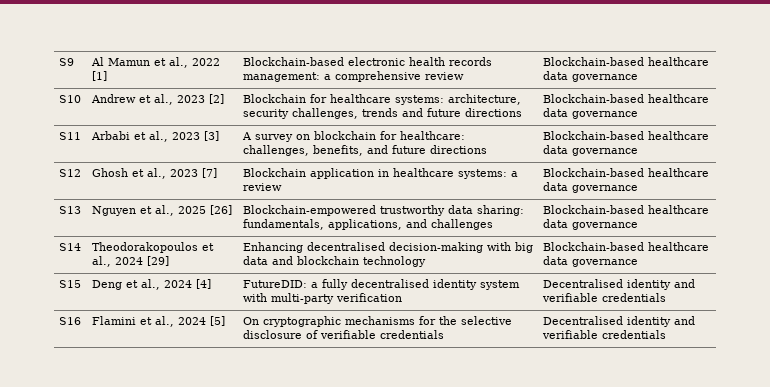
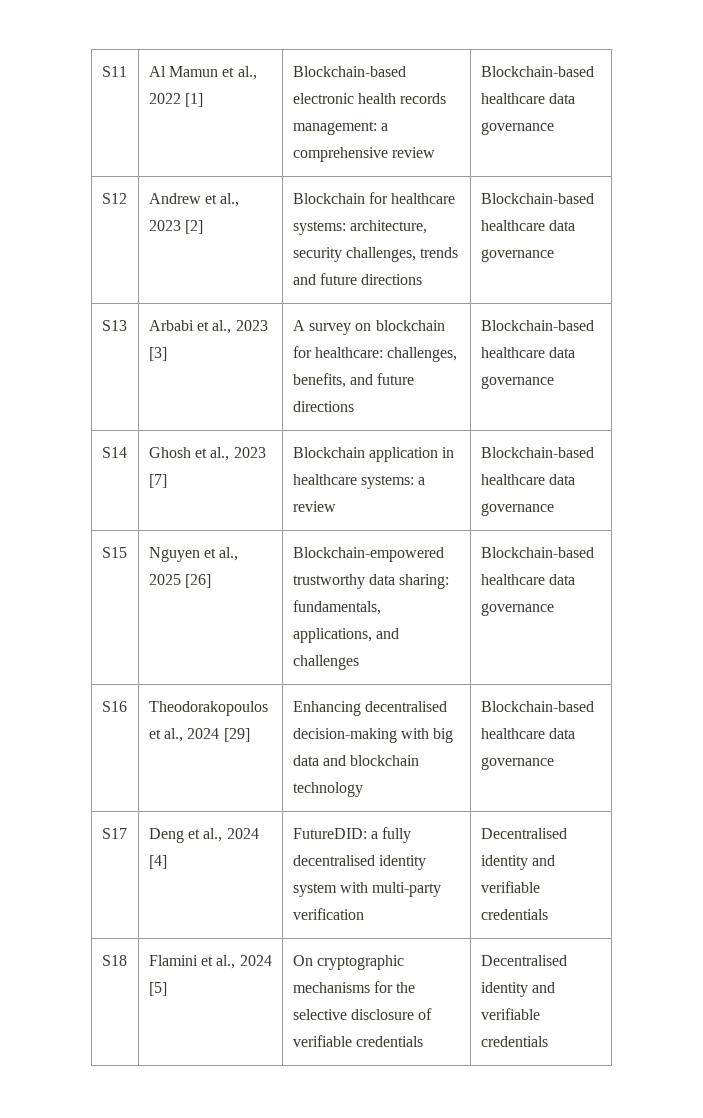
- S9 | Al Mamun et al., 2022 [1] | Blockchain-based electronic health records management: a comprehensive review | Blockchain-based healthcare data governance
+ S11 | Al Mamun et al., 2022 [1] | Blockchain-based electronic health records management: a comprehensive review | Blockchain-based healthcare data governance
- S10 | Andrew et al., 2023 [2] | Blockchain for healthcare systems: architecture, security challenges, trends and future directions | Blockchain-based healthcare data governance
+ S12 | Andrew et al., 2023 [2] | Blockchain for healthcare systems: architecture, security challenges, trends and future directions | Blockchain-based healthcare data governance
- S11 | Arbabi et al., 2023 [3] | A survey on blockchain for healthcare: challenges, benefits, and future directions | Blockchain-based healthcare data governance
+ S13 | Arbabi et al., 2023 [3] | A survey on blockchain for healthcare: challenges, benefits, and future directions | Blockchain-based healthcare data governance
- S12 | Ghosh et al., 2023 [7] | Blockchain application in healthcare systems: a review | Blockchain-based healthcare data governance
+ S14 | Ghosh et al., 2023 [7] | Blockchain application in healthcare systems: a review | Blockchain-based healthcare data governance
- S13 | Nguyen et al., 2025 [26] | Blockchain-empowered trustworthy data sharing: fundamentals, applications, and challenges | Blockchain-based healthcare data governance
+ S15 | Nguyen et al., 2025 [26] | Blockchain-empowered trustworthy data sharing: fundamentals, applications, and challenges | Blockchain-based healthcare data governance
- S14 | Theodorakopoulos et al., 2024 [29] | Enhancing decentralised decision-making with big data and blockchain technology | Blockchain-based healthcare data governance
+ S16 | Theodorakopoulos et al., 2024 [29] | Enhancing decentralised decision-making with big data and blockchain technology | Blockchain-based healthcare data governance
- S15 | Deng et al., 2024 [4] | FutureDID: a fully decentralised identity system with multi-party verification | Decentralised identity and verifiable credentials
+ S17 | Deng et al., 2024 [4] | FutureDID: a fully decentralised identity system with multi-party verification | Decentralised identity and verifiable credentials
- S16 | Flamini et al., 2024 [5] | On cryptographic mechanisms for the selective disclosure of verifiable credentials | Decentralised identity and verifiable credentials
+ S18 | Flamini et al., 2024 [5] | On cryptographic mechanisms for the selective disclosure of verifiable credentials | Decentralised identity and verifiable credentials

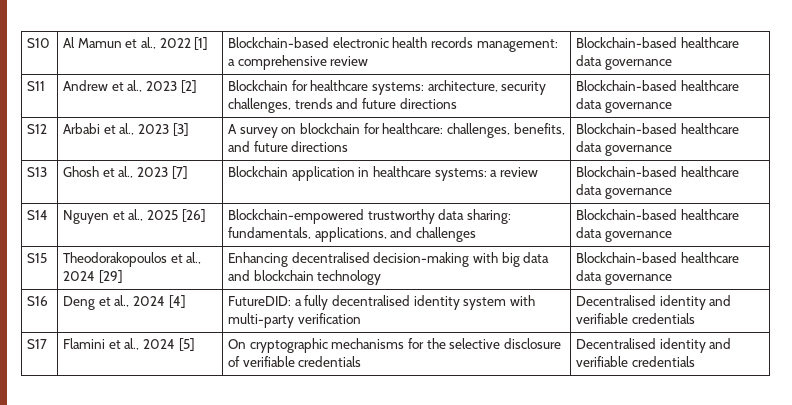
- S11 | Al Mamun et al., 2022 [1] | Blockchain-based electronic health records management: a comprehensive review | Blockchain-based healthcare data governance
+ S10 | Al Mamun et al., 2022 [1] | Blockchain-based electronic health records management: a comprehensive review | Blockchain-based healthcare data governance
- S12 | Andrew et al., 2023 [2] | Blockchain for healthcare systems: architecture, security challenges, trends and future directions | Blockchain-based healthcare data governance
+ S11 | Andrew et al., 2023 [2] | Blockchain for healthcare systems: architecture, security challenges, trends and future directions | Blockchain-based healthcare data governance
- S13 | Arbabi et al., 2023 [3] | A survey on blockchain for healthcare: challenges, benefits, and future directions | Blockchain-based healthcare data governance
+ S12 | Arbabi et al., 2023 [3] | A survey on blockchain for healthcare: challenges, benefits, and future directions | Blockchain-based healthcare data governance
- S14 | Ghosh et al., 2023 [7] | Blockchain application in healthcare systems: a review | Blockchain-based healthcare data governance
+ S13 | Ghosh et al., 2023 [7] | Blockchain application in healthcare systems: a review | Blockchain-based healthcare data governance
- S15 | Nguyen et al., 2025 [26] | Blockchain-empowered trustworthy data sharing: fundamentals, applications, and challenges | Blockchain-based healthcare data governance
+ S14 | Nguyen et al., 2025 [26] | Blockchain-empowered trustworthy data sharing: fundamentals, applications, and challenges | Blockchain-based healthcare data governance
- S16 | Theodorakopoulos et al., 2024 [29] | Enhancing decentralised decision-making with big data and blockchain technology | Blockchain-based healthcare data governance
+ S15 | Theodorakopoulos et al., 2024 [29] | Enhancing decentralised decision-making with big data and blockchain technology | Blockchain-based healthcare data governance
- S17 | Deng et al., 2024 [4] | FutureDID: a fully decentralised identity system with multi-party verification | Decentralised identity and verifiable credentials
+ S16 | Deng et al., 2024 [4] | FutureDID: a fully decentralised identity system with multi-party verification | Decentralised identity and verifiable credentials
- S18 | Flamini et al., 2024 [5] | On cryptographic mechanisms for the selective disclosure of verifiable credentials | Decentralised identity and verifiable credentials
+ S17 | Flamini et al., 2024 [5] | On cryptographic mechanisms for the selective disclosure of verifiable credentials | Decentralised identity and verifiable credentials

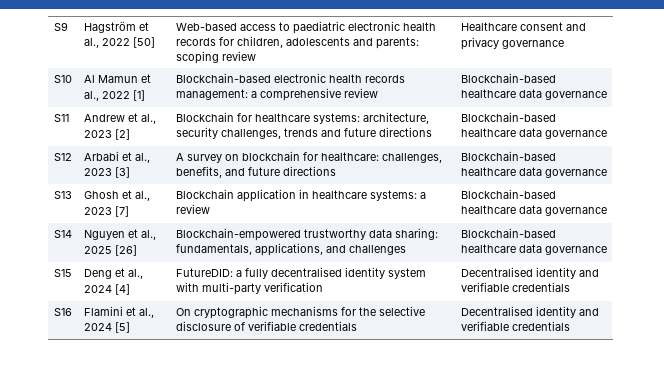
+ S9 | Hagström et al., 2022 [50] | Web-based access to paediatric electronic health records for children, adolescents and parents: scoping review | Healthcare consent and privacy governance
- S15 | Theodorakopoulos et al., 2024 [29] | Enhancing decentralised decision-making with big data and blockchain technology | Blockchain-based healthcare data governance
- S16 | Deng et al., 2024 [4] | FutureDID: a fully decentralised identity system with multi-party verification | Decentralised identity and verifiable credentials
+ S15 | Deng et al., 2024 [4] | FutureDID: a fully decentralised identity system with multi-party verification | Decentralised identity and verifiable credentials
- S17 | Flamini et al., 2024 [5] | On cryptographic mechanisms for the selective disclosure of verifiable credentials | Decentralised identity and verifiable credentials
+ S16 | Flamini et al., 2024 [5] | On cryptographic mechanisms for the selective disclosure of verifiable credentials | Decentralised identity and verifiable credentials

